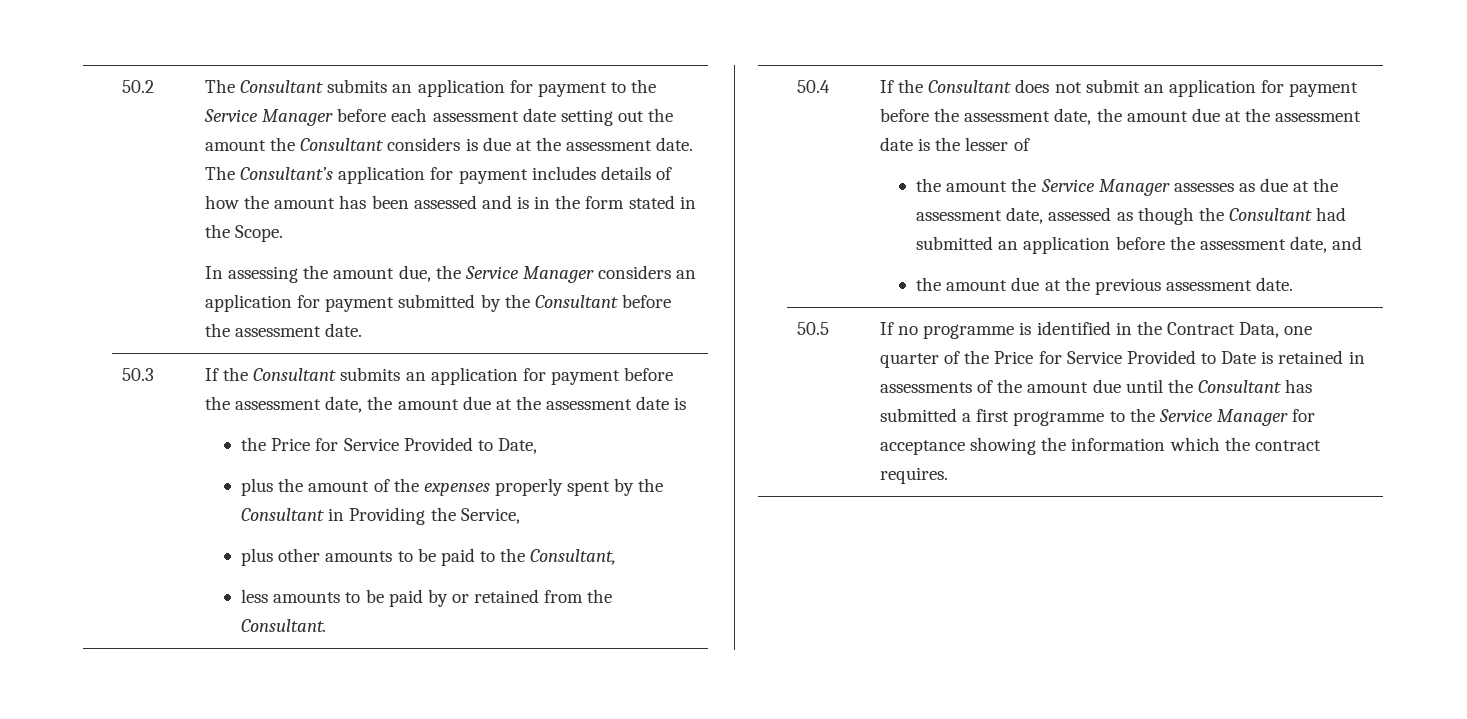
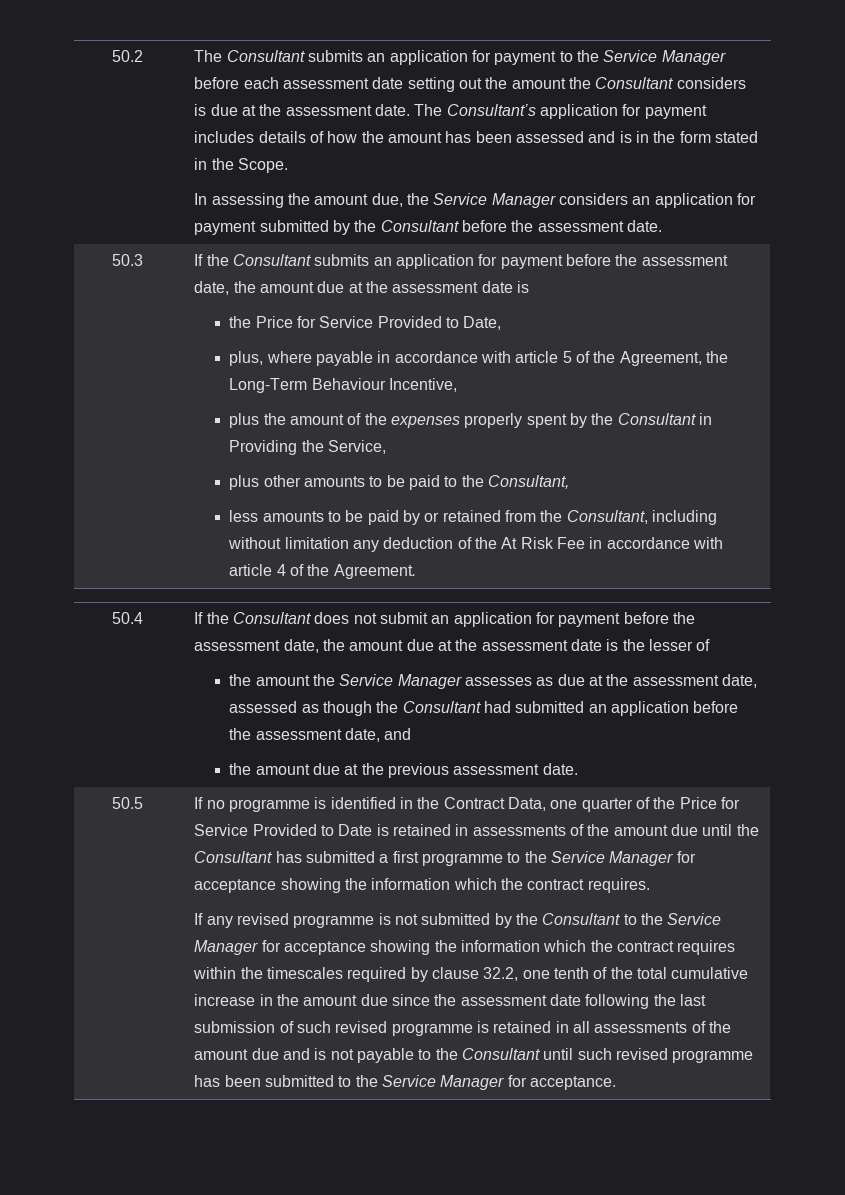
+ plus, where payable in accordance with article 5 of the Agreement, the Long-Term Behaviour Incentive,
- less amounts to be paid by or retained from the Consultant.
+ less amounts to be paid by or retained from the Consultant, including without limitation any deduction of the At Risk Fee in accordance with article 4 of the Agreement.
+ If any revised programme is not submitted by the Consultant to the Service Manager for acceptance showing the information which the contract requires within the timescales required by clause 32.2, one tenth of the total cumulative increase in the amount due since the assessment date following the last submission of such revised programme is retained in all assessments of the amount due and is not payable to the Consultant until such revised programme has been submitted to the Service Manager for acceptance.

